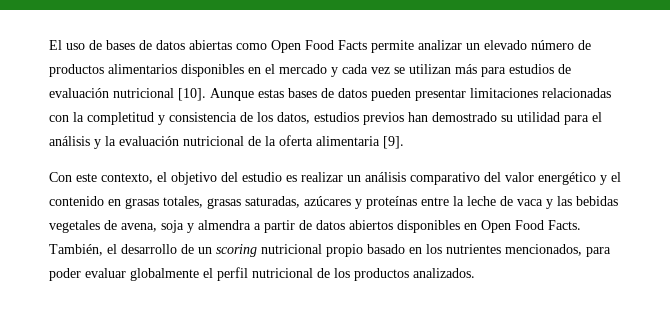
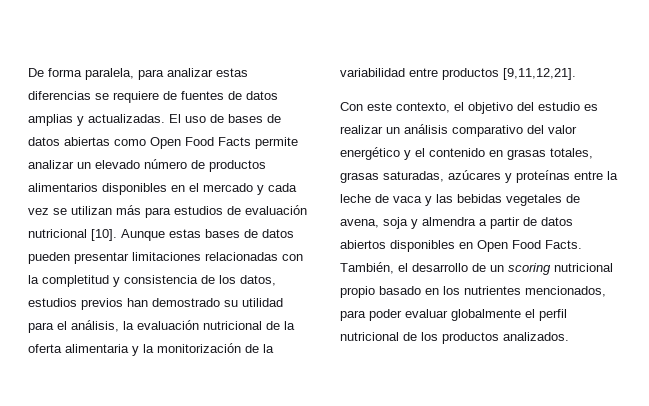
+ De forma paralela, para analizar estas diferencias se requiere de fuentes de datos amplias y actualizadas.
- Aunque estas bases de datos pueden presentar limitaciones relacionadas con la completitud y consistencia de los datos, estudios previos han demostrado su utilidad para el análisis y la evaluación nutricional de la oferta alimentaria [9].
+ Aunque estas bases de datos pueden presentar limitaciones relacionadas con la completitud y consistencia de los datos, estudios previos han demostrado su utilidad para el análisis, la evaluación nutricional de la oferta alimentaria y la monitorización de la variabilidad entre productos [9,11,12,21].

